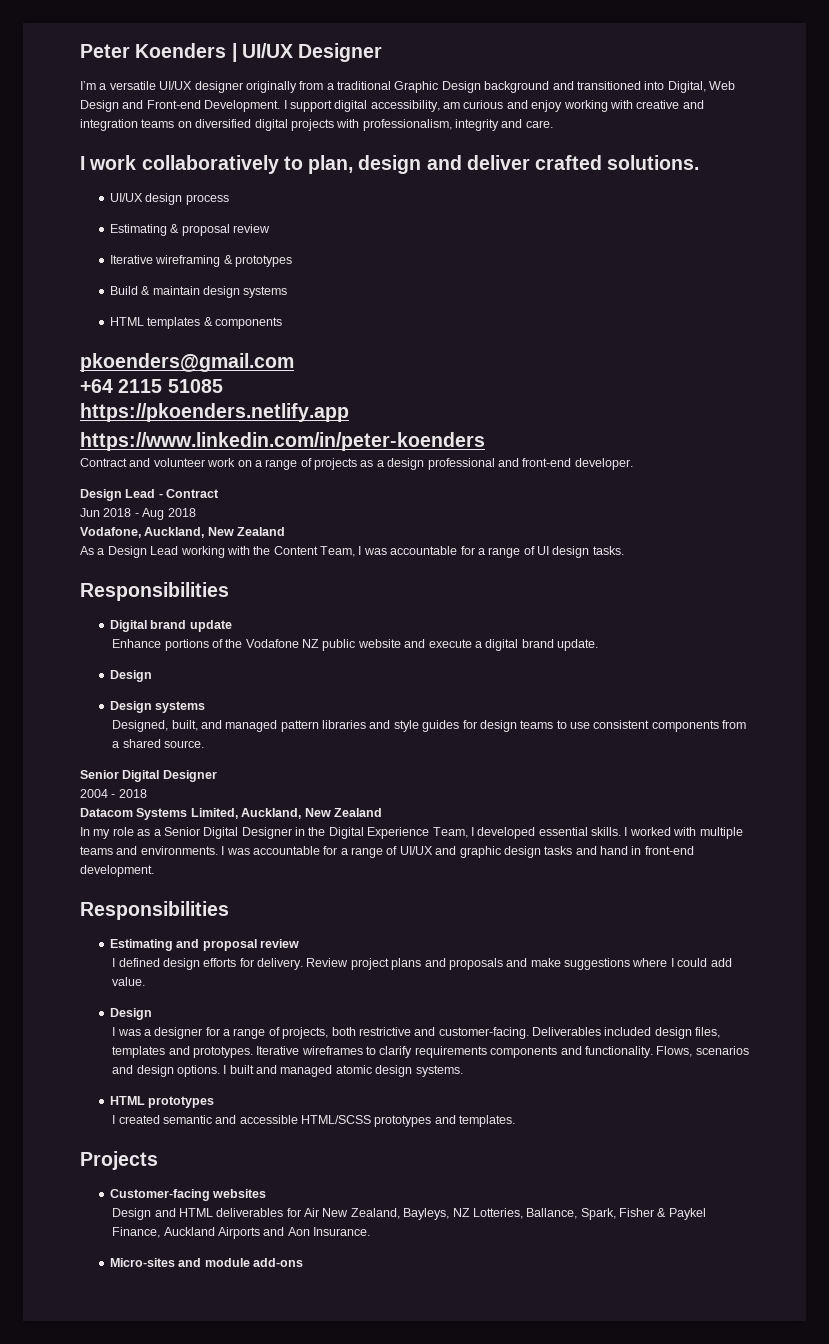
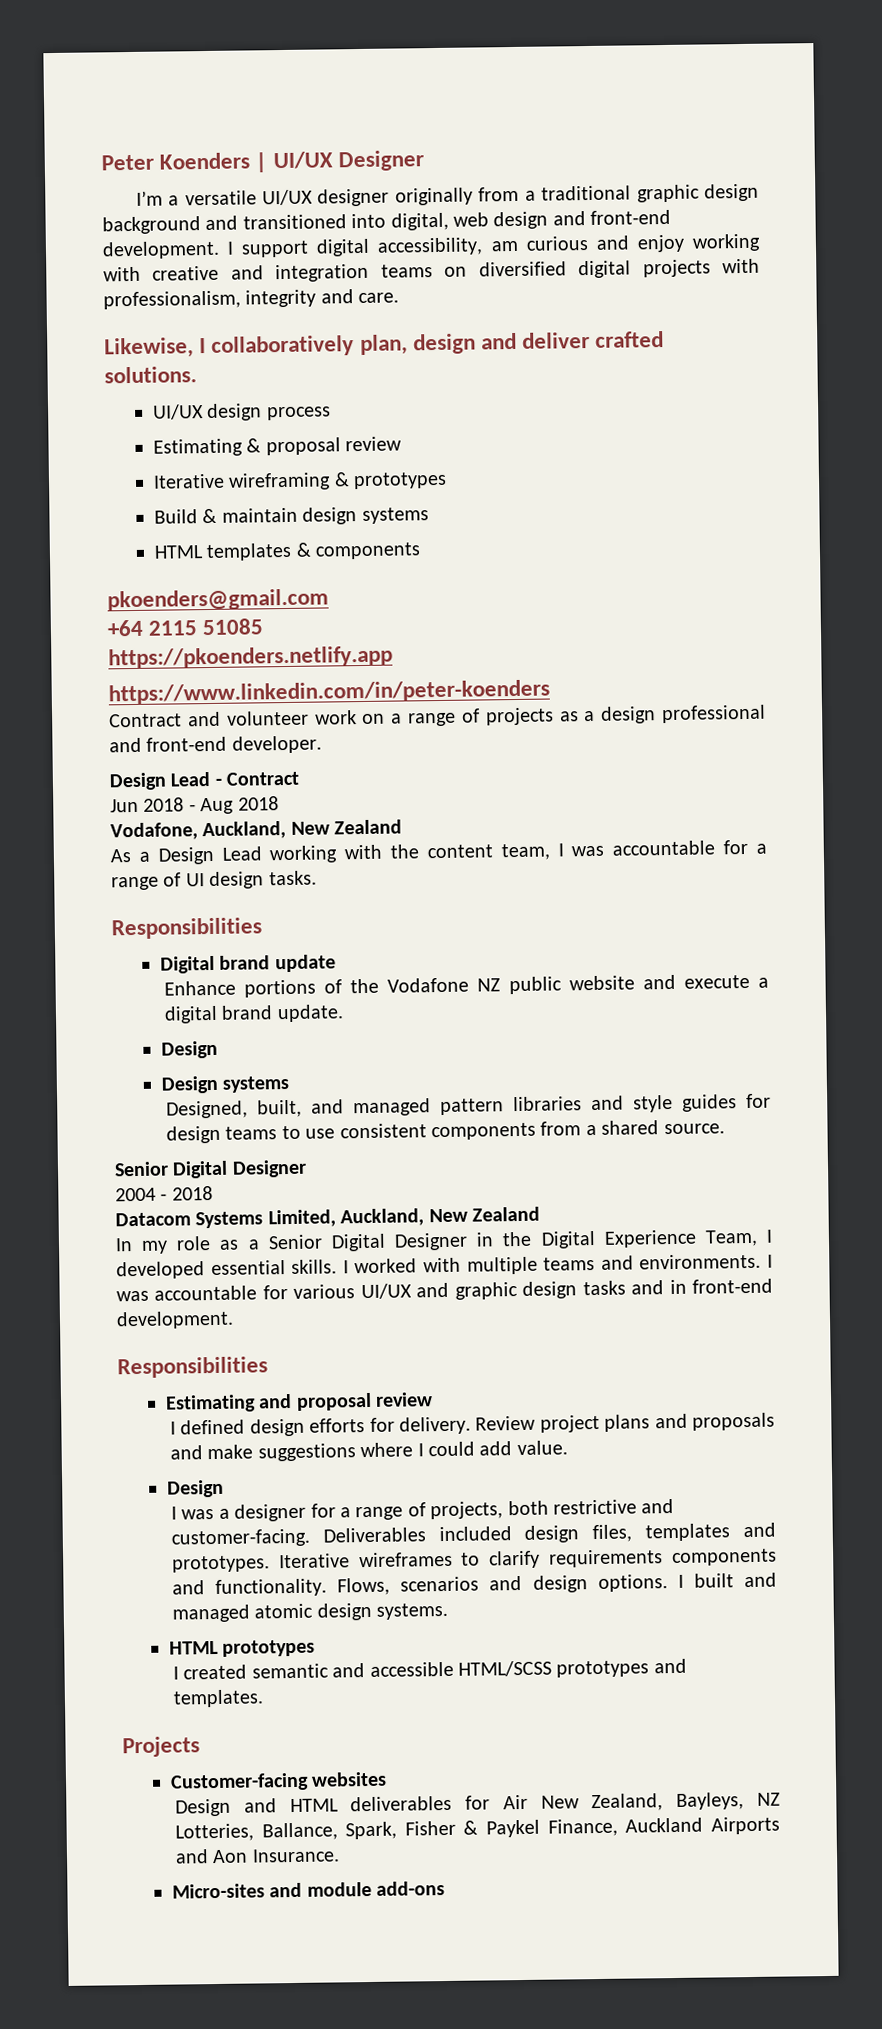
- I’m a versatile UI/UX designer originally from a traditional Graphic Design background and transitioned into Digital, Web Design and Front-end Development.
+ I’m a versatile UI/UX designer originally from a traditional graphic design background and transitioned into digital, web design and front-end development.
- I work collaboratively to plan, design and deliver crafted solutions.
+ Likewise, I collaboratively plan, design and deliver crafted solutions.
- As a Design Lead working with the Content Team, I was accountable for a range of UI design tasks.
+ As a Design Lead working with the content team, I was accountable for a range of UI design tasks.
- I was accountable for a range of UI/UX and graphic design tasks and hand in front-end development.
+ I was accountable for various UI/UX and graphic design tasks and in front-end development.

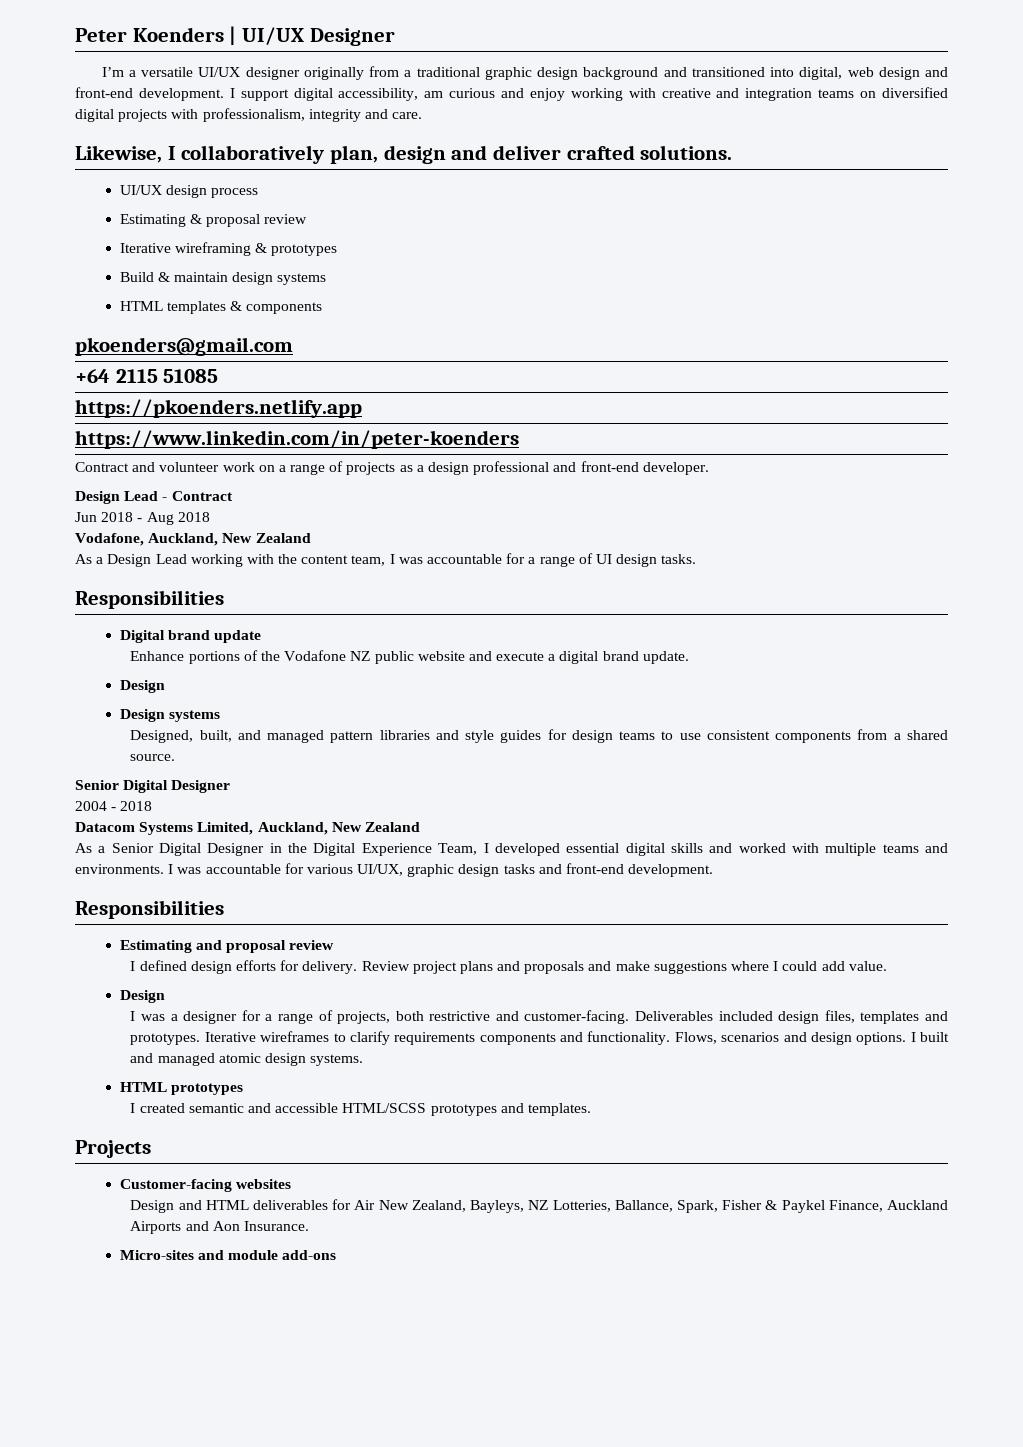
- In my role as a Senior Digital Designer in the Digital Experience Team, I developed essential skills. I worked with multiple teams and environments.
+ As a Senior Digital Designer in the Digital Experience Team, I developed essential digital skills and worked with multiple teams and environments.
- I was accountable for various UI/UX and graphic design tasks and in front-end development.
+ I was accountable for various UI/UX, graphic design tasks and front-end development.

